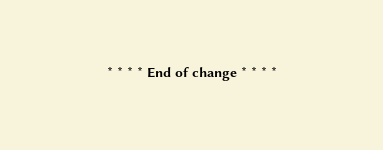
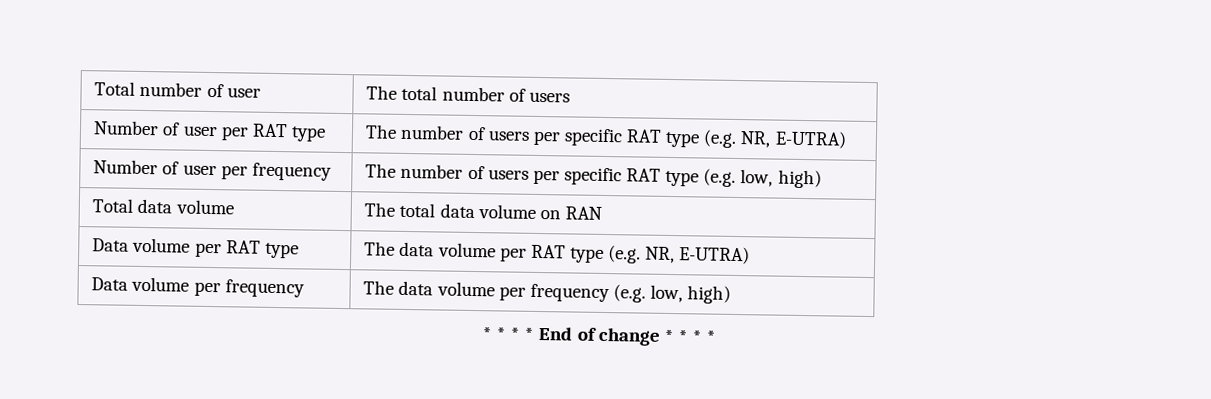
+ Total number of user | The total number of users
+ Number of user per RAT type | The number of users per specific RAT type (e.g. NR, E-UTRA)
+ Number of user per frequency | The number of users per specific RAT type (e.g. low, high)
+ Total data volume | The total data volume on RAN
+ Data volume per RAT type | The data volume per RAT type (e.g. NR, E-UTRA)
+ Data volume per frequency | The data volume per frequency (e.g. low, high)

